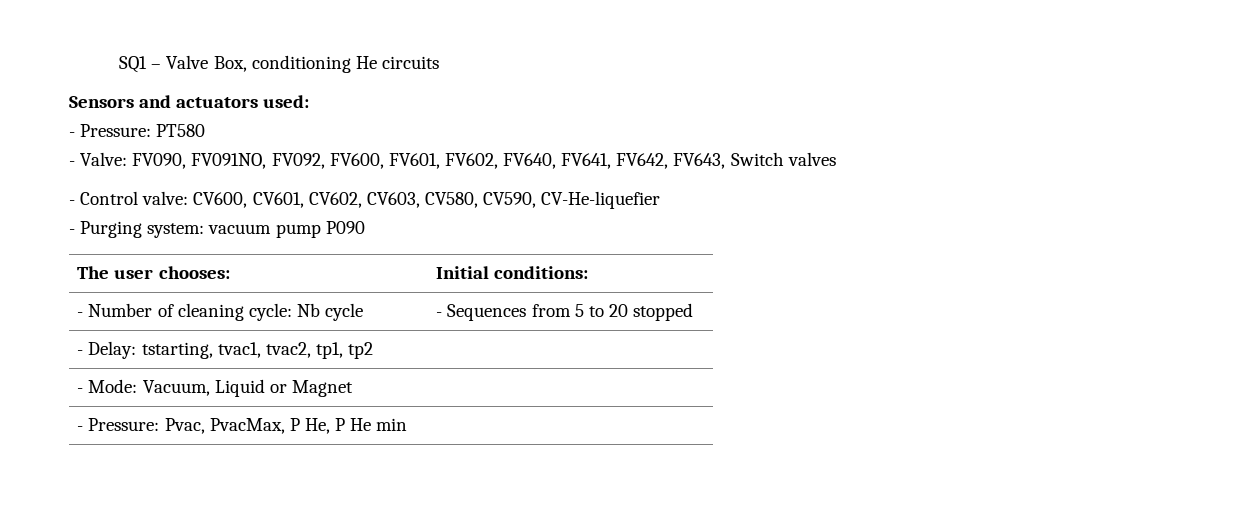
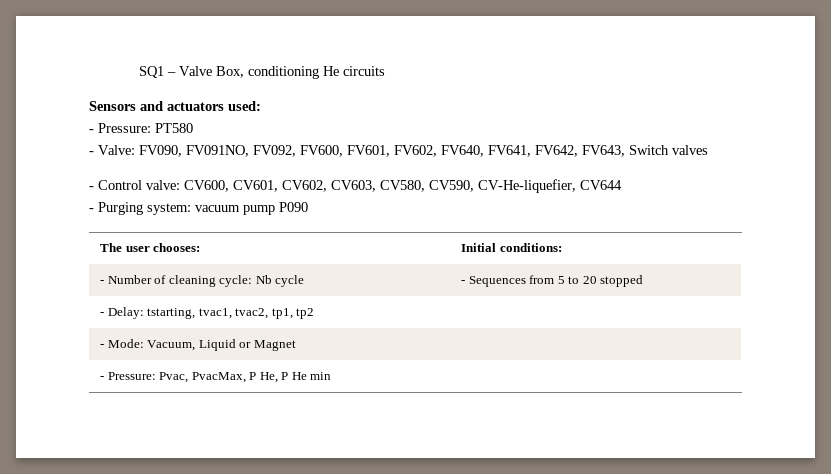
- - Control valve: CV600, CV601, CV602, CV603, CV580, CV590, CV-He-liquefier
+ - Control valve: CV600, CV601, CV602, CV603, CV580, CV590, CV-He-liquefier, CV644

